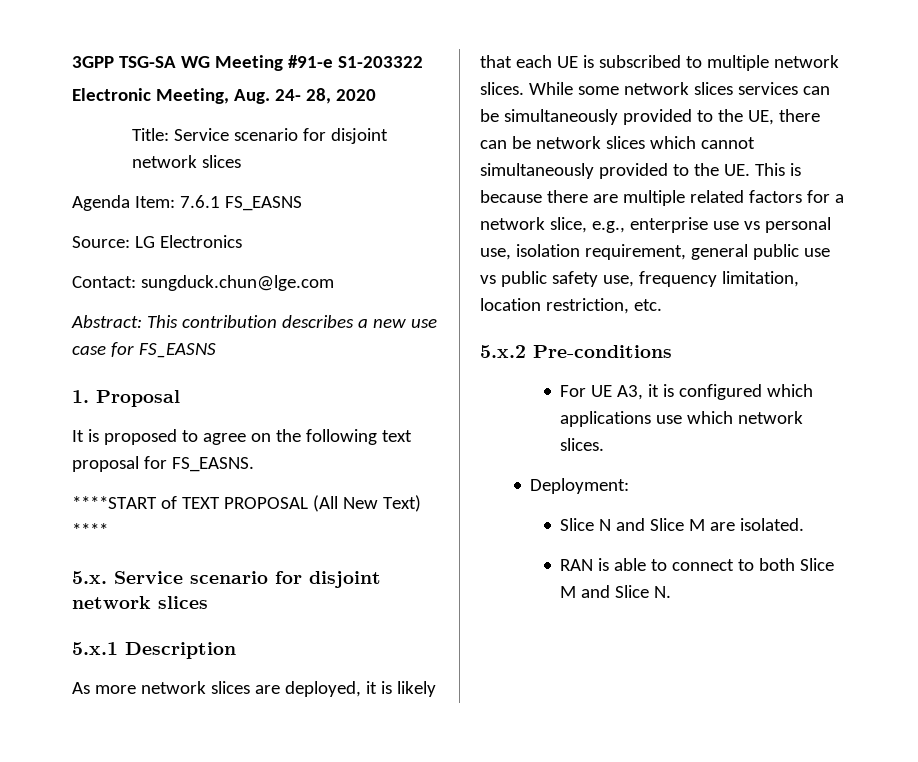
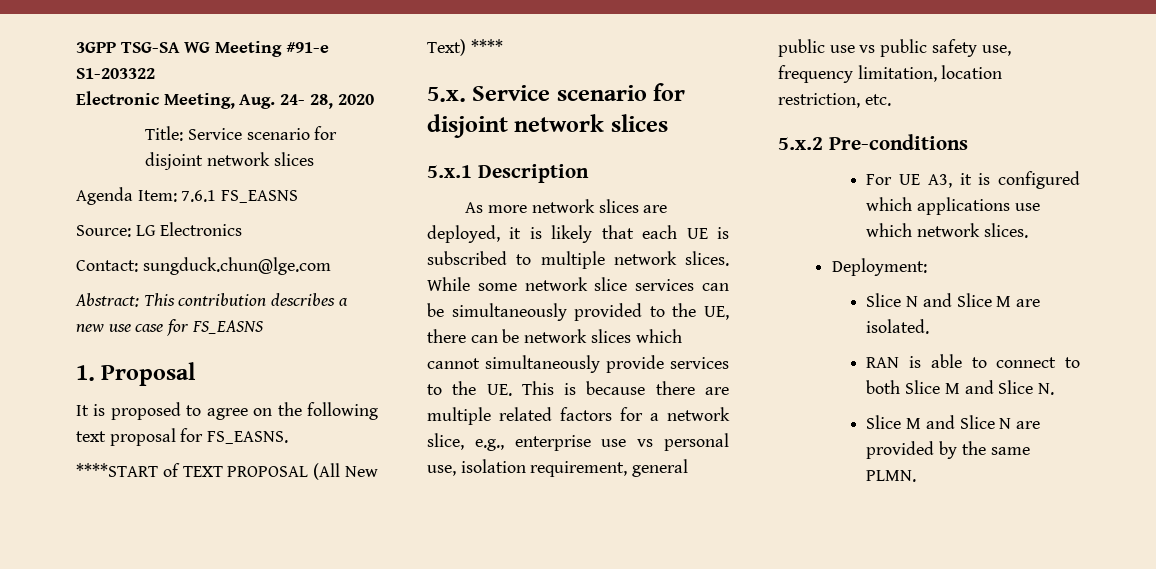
- While some network slices services can be simultaneously provided to the UE, there can be network slices which cannot simultaneously provided to the UE. This is because there are multiple related factors for a network slice, e.g., enterprise use vs personal use, isolation requirement, general public use vs public safety use, frequency limitation, location restriction, etc.
+ While some network slice services can be simultaneously provided to the UE, there can be network slices which cannot simultaneously provide services to the UE. This is because there are multiple related factors for a network slice, e.g., enterprise use vs personal use, isolation requirement, general public use vs public safety use, frequency limitation, location restriction, etc.
+ Slice M and Slice N are provided by the same PLMN.

